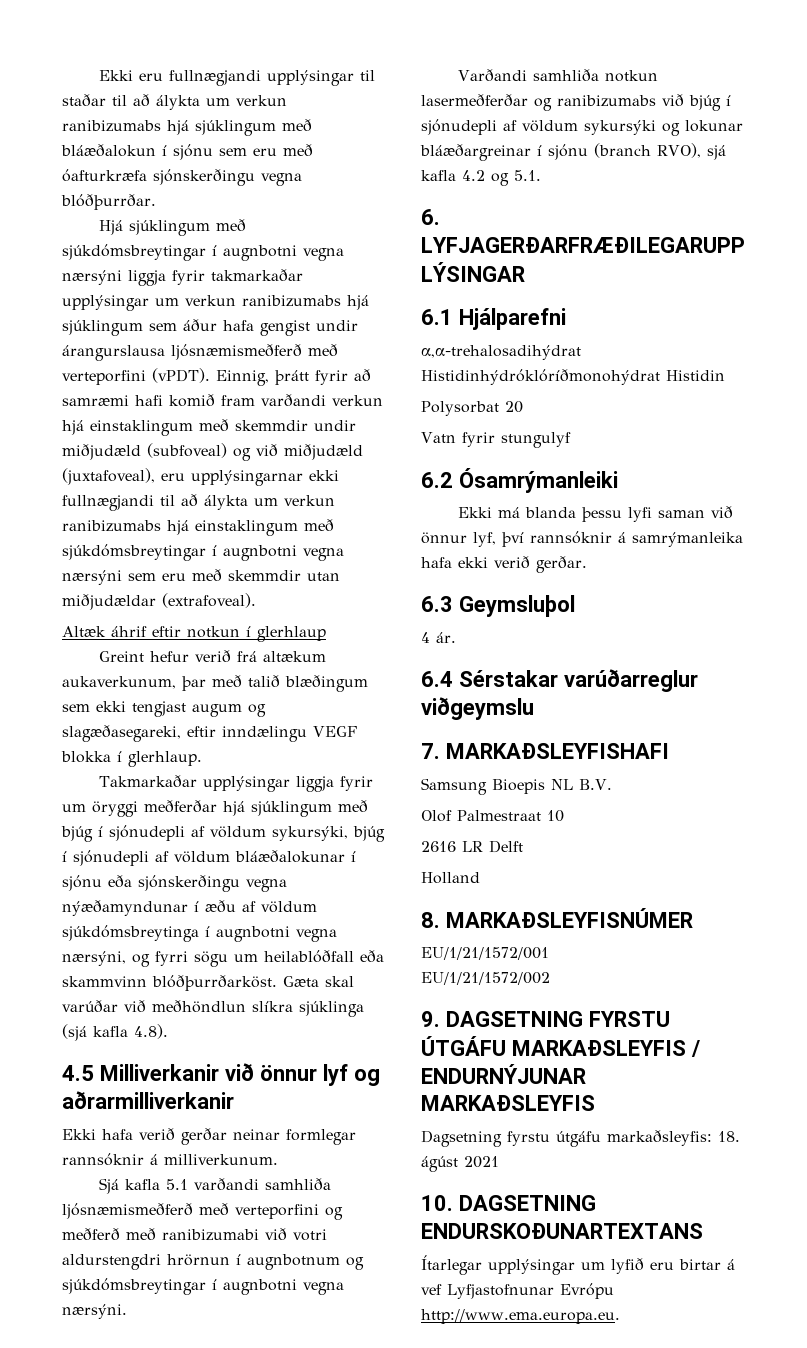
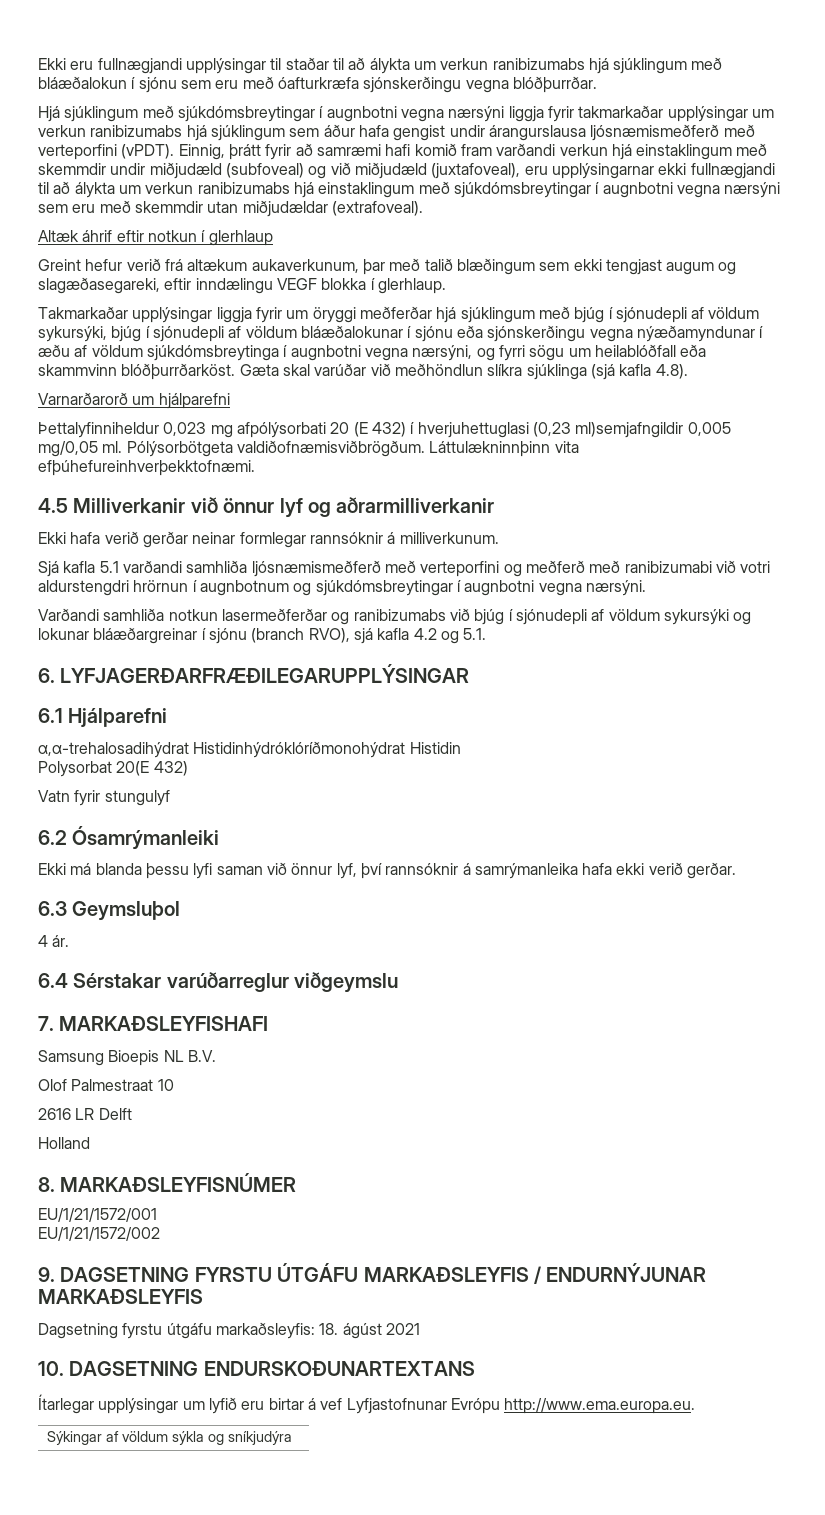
+ Varnarðarorð um hjálparefni
+ Þettalyfinniheldur 0,023 mg afpólýsorbati 20 (E 432) í hverjuhettuglasi (0,23 ml)semjafngildir 0,005 mg/0,05 ml. Pólýsorbötgeta valdiðofnæmisviðbrögðum. Láttulækninnþinn vita efþúhefureinhverþekktofnæmi.
- Polysorbat 20
+ Polysorbat 20(E 432)
+ Sýkingar af völdum sýkla og sníkjudýra

